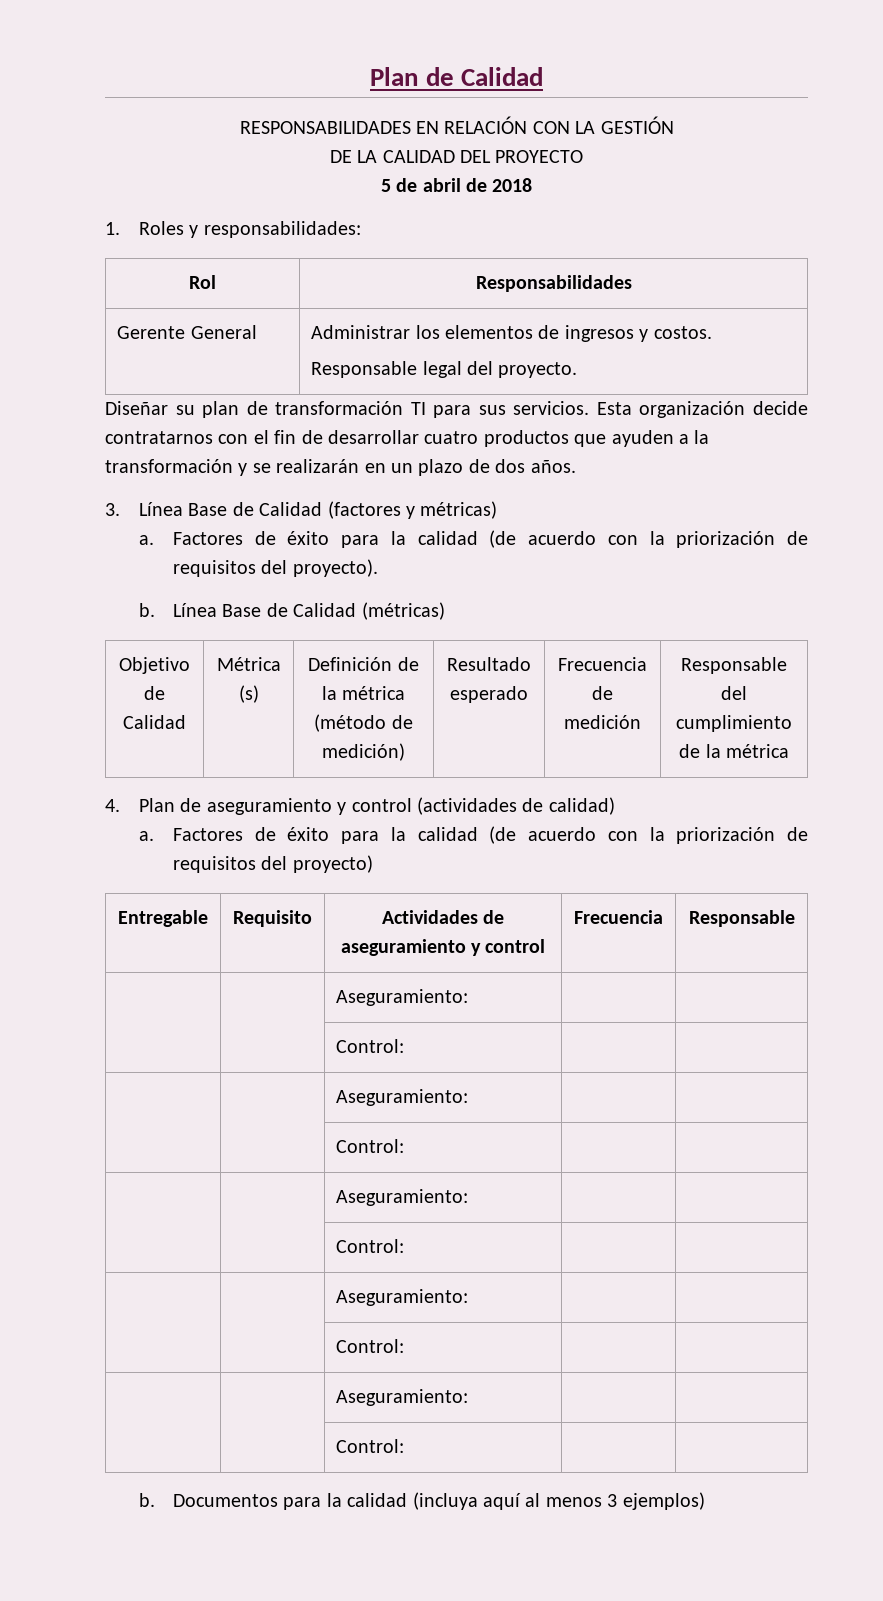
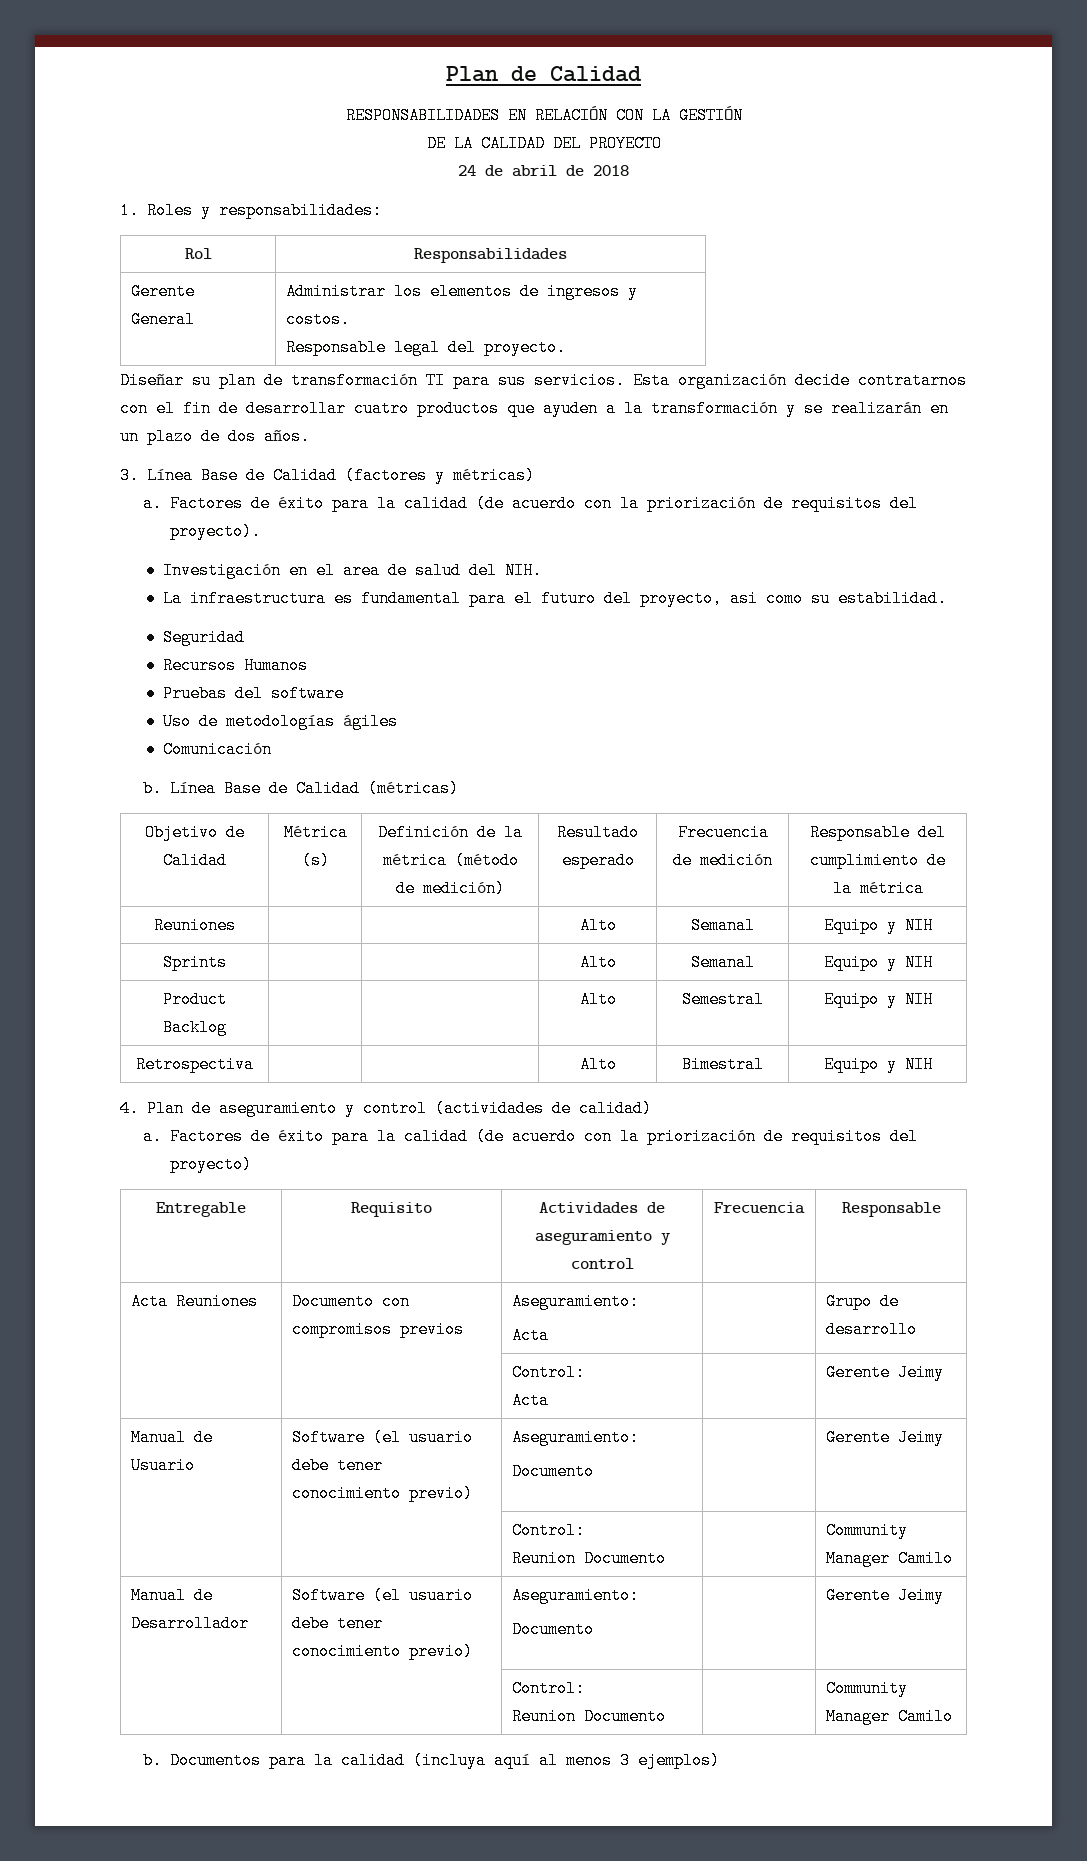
- 5 de abril de 2018
+ 24 de abril de 2018
+ Investigación en el area de salud del NIH.
+ La infraestructura es fundamental para el futuro del proyecto, asi como su estabilidad.
+ Seguridad
+ Recursos Humanos
+ Pruebas del software
+ Uso de metodologías ágiles
+ Comunicación
+ Reuniones | | | Alto | Semanal | Equipo y NIH
+ Sprints | | | Alto | Semanal | Equipo y NIH
+ Product Backlog | | | Alto | Semestral | Equipo y NIH
+ Retrospectiva | | | Alto | Bimestral | Equipo y NIH
  Entregable | Requisito | Actividades de aseguramiento y control | Frecuencia | Responsable
- | | Aseguramiento: | |
- | | Control: | |
- | | Aseguramiento: | |
- | | Control: | |
- | | Aseguramiento: | |
- | | Control: | |
- | | Aseguramiento: | |
- | | Control: | |
- | | Aseguramiento: | |
- | | Control: | |
+ Acta Reuniones | Documento con compromisos previos | Aseguramiento:
+ Acta | | Grupo de desarrollo
+ | | Control:
+ Acta | | Gerente Jeimy
+ Manual de Usuario | Software (el usuario debe tener conocimiento previo) | Aseguramiento:
+ Documento | | Gerente Jeimy
+ | | Control:
+ Reunion Documento | | Community Manager Camilo
+ Manual de Desarrollador | Software (el usuario debe tener conocimiento previo) | Aseguramiento:
+ Documento | | Gerente Jeimy
+ | | Control:
+ Reunion Documento | | Community Manager Camilo

